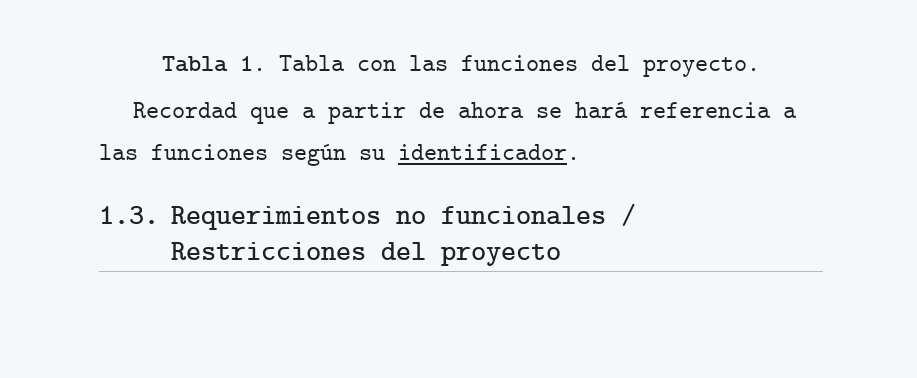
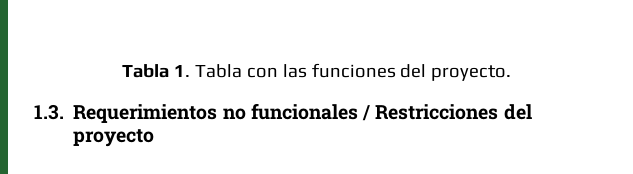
- Recordad que a partir de ahora se hará referencia a las funciones según su identificador.

